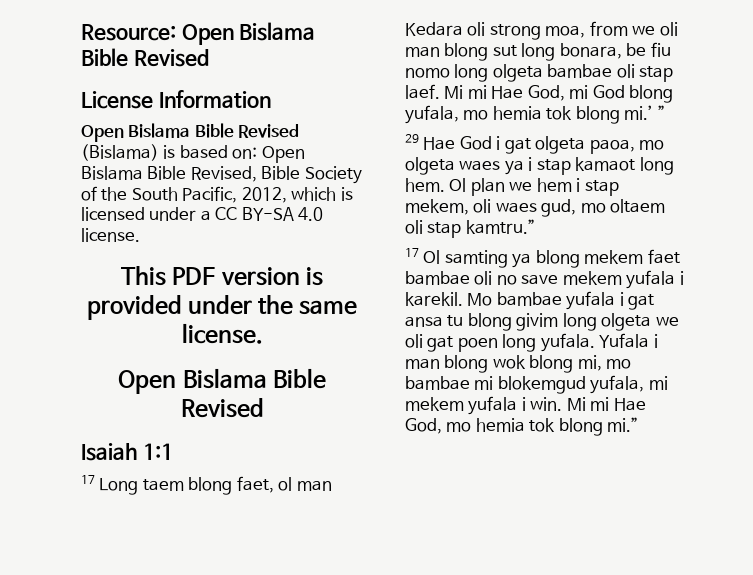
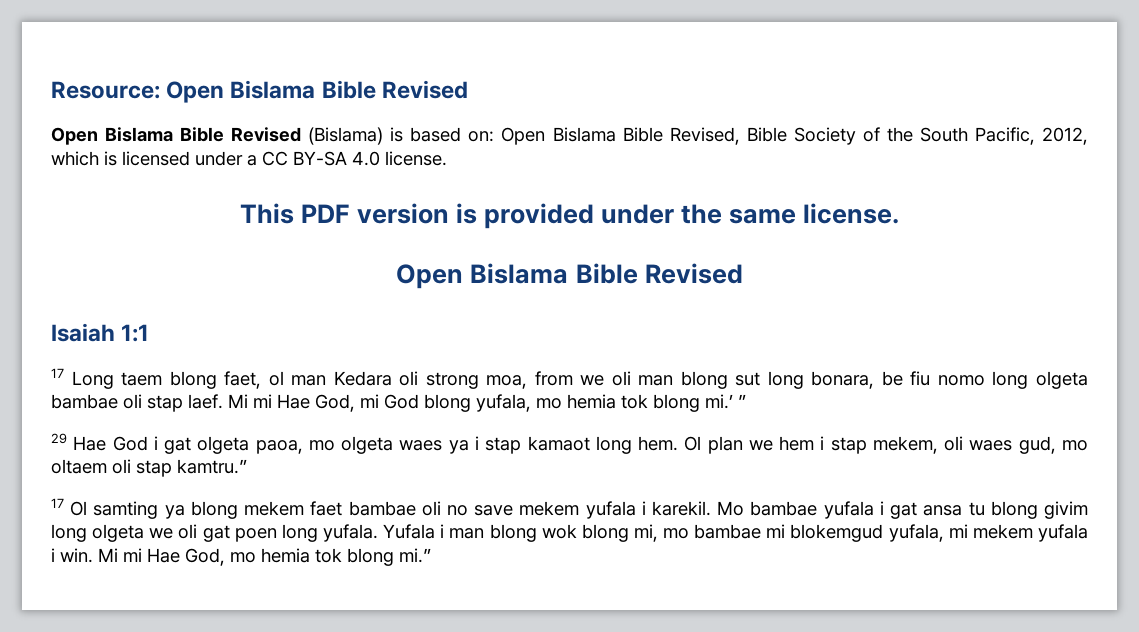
- License Information

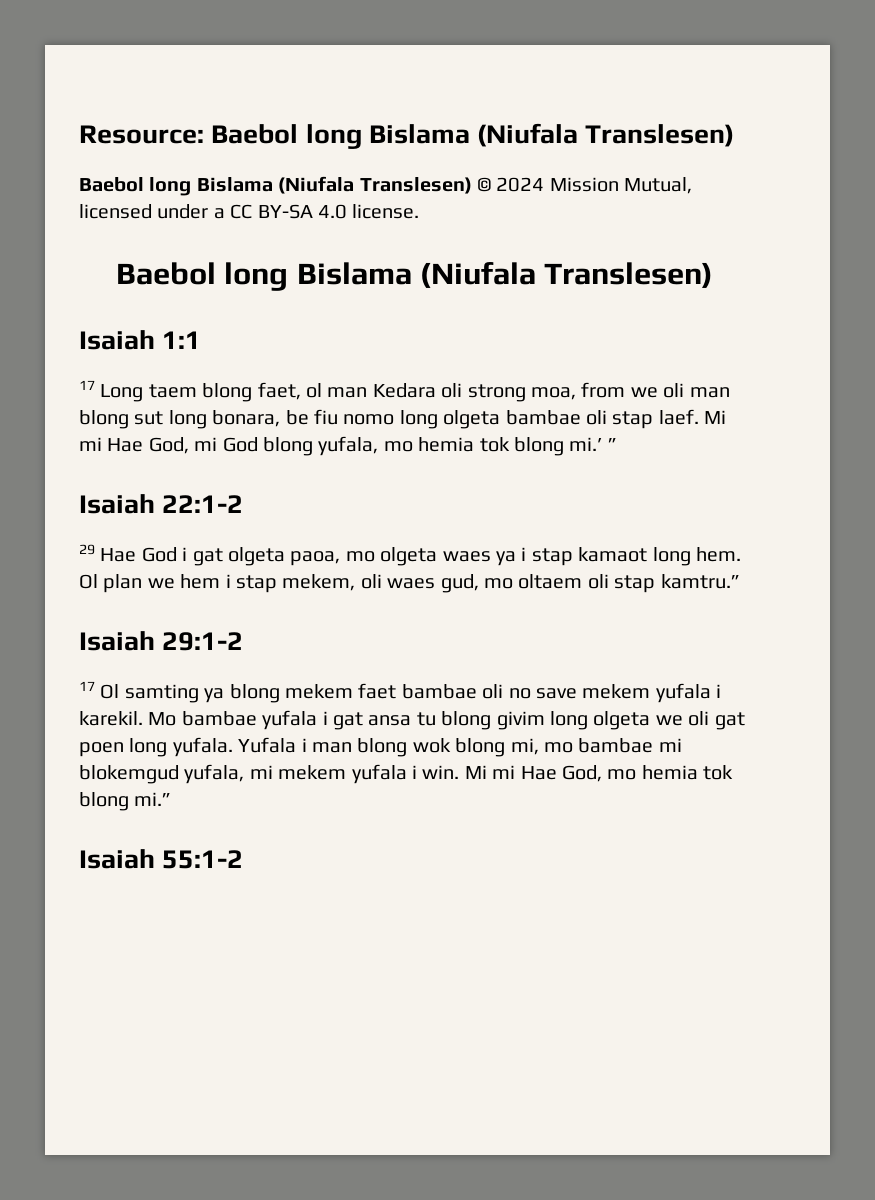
- Resource: Open Bislama Bible Revised
- Open Bislama Bible Revised (Bislama) is based on: Open Bislama Bible Revised, Bible Society of the South Pacific, 2012, which is licensed under a CC BY-SA 4.0 license.
- This PDF version is provided under the same license.
- Open Bislama Bible Revised
+ Resource: Baebol long Bislama (Niufala Translesen)
+ Baebol long Bislama (Niufala Translesen) © 2024 Mission Mutual, licensed under a CC BY-SA 4.0 license.
+ Baebol long Bislama (Niufala Translesen)
+ Isaiah 22:1-2
+ Isaiah 29:1-2
+ Isaiah 55:1-2

